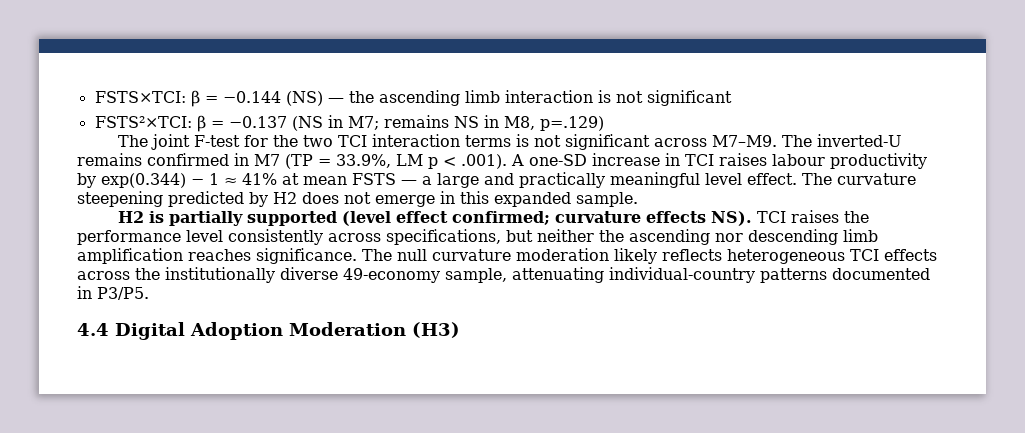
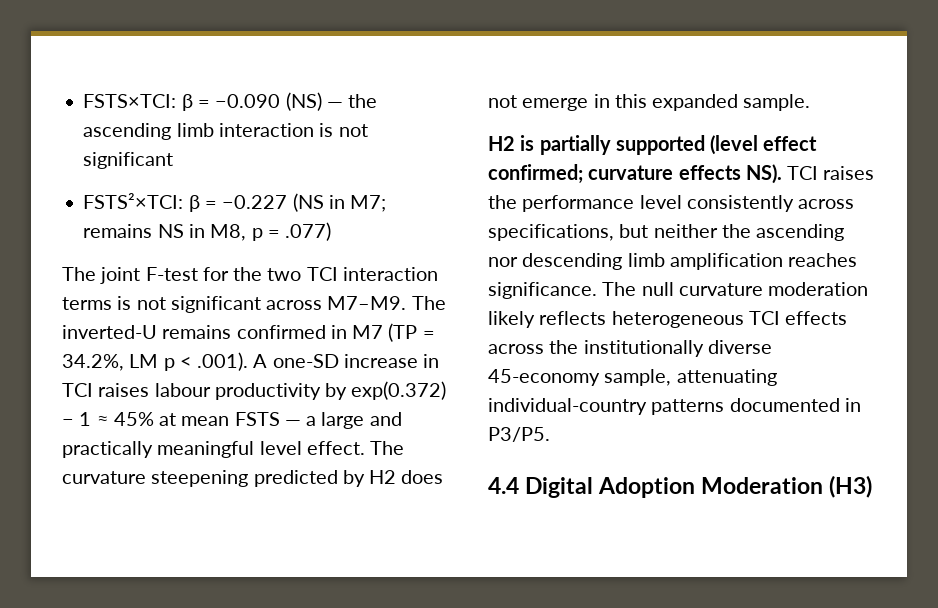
- FSTS×TCI: β = −0.144 (NS) — the ascending limb interaction is not significant
+ FSTS×TCI: β = −0.090 (NS) — the ascending limb interaction is not significant
- FSTS²×TCI: β = −0.137 (NS in M7; remains NS in M8, p=.129)
+ FSTS²×TCI: β = −0.227 (NS in M7; remains NS in M8, p = .077)
- The inverted-U remains confirmed in M7 (TP = 33.9%, LM p < .001). A one-SD increase in TCI raises labour productivity by exp(0.344) − 1 ≈ 41% at mean FSTS — a large and practically meaningful level effect.
+ The inverted-U remains confirmed in M7 (TP = 34.2%, LM p < .001). A one-SD increase in TCI raises labour productivity by exp(0.372) − 1 ≈ 45% at mean FSTS — a large and practically meaningful level effect.
- The null curvature moderation likely reflects heterogeneous TCI effects across the institutionally diverse 49-economy sample, attenuating individual-country patterns documented in P3/P5.
+ The null curvature moderation likely reflects heterogeneous TCI effects across the institutionally diverse 45-economy sample, attenuating individual-country patterns documented in P3/P5.

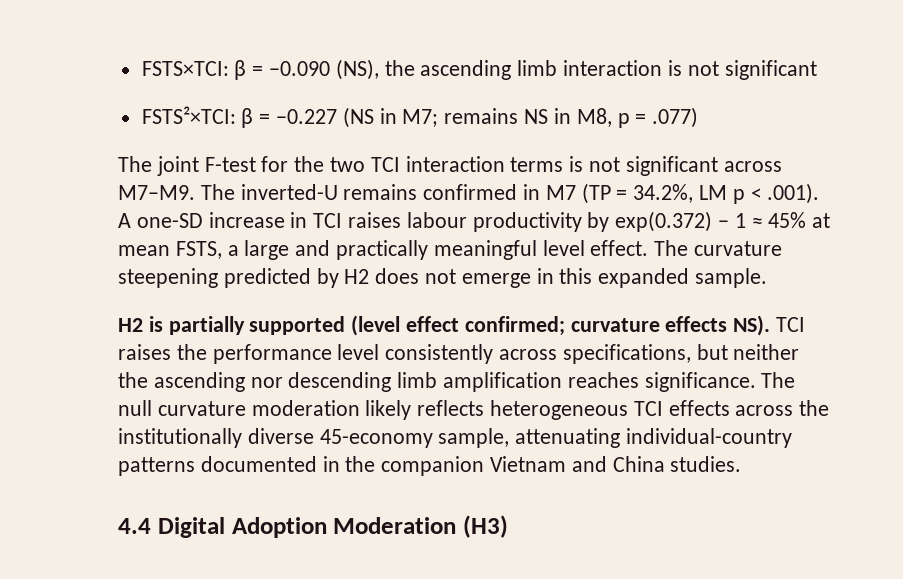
- FSTS×TCI: β = −0.090 (NS) — the ascending limb interaction is not significant
+ FSTS×TCI: β = −0.090 (NS), the ascending limb interaction is not significant
- The inverted-U remains confirmed in M7 (TP = 34.2%, LM p < .001). A one-SD increase in TCI raises labour productivity by exp(0.372) − 1 ≈ 45% at mean FSTS — a large and practically meaningful level effect.
+ The inverted-U remains confirmed in M7 (TP = 34.2%, LM p < .001). A one-SD increase in TCI raises labour productivity by exp(0.372) − 1 ≈ 45% at mean FSTS, a large and practically meaningful level effect.
- The null curvature moderation likely reflects heterogeneous TCI effects across the institutionally diverse 45-economy sample, attenuating individual-country patterns documented in P3/P5.
+ The null curvature moderation likely reflects heterogeneous TCI effects across the institutionally diverse 45-economy sample, attenuating individual-country patterns documented in the companion Vietnam and China studies.

